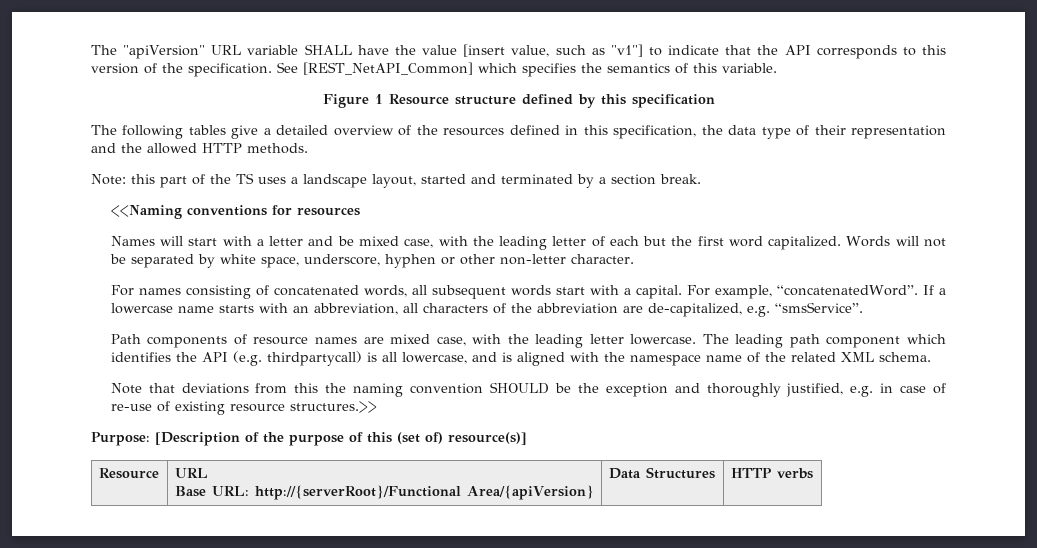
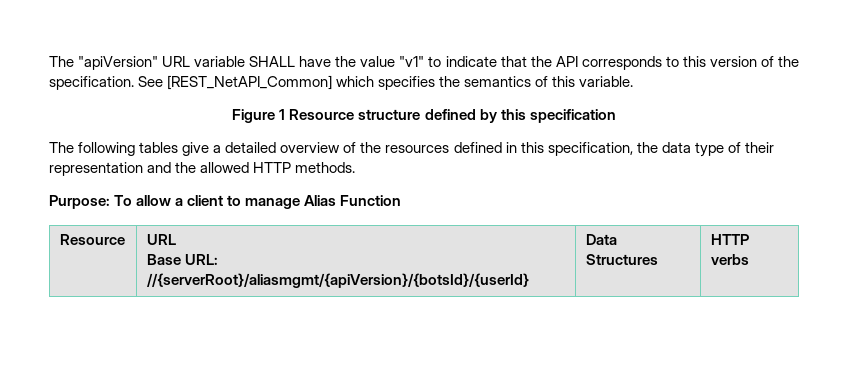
- The "apiVersion" URL variable SHALL have the value [insert value, such as "v1"] to indicate that the API corresponds to this version of the specification.
+ The "apiVersion" URL variable SHALL have the value "v1" to indicate that the API corresponds to this version of the specification.
- Note: this part of the TS uses a landscape layout, started and terminated by a section break.
- <<Naming conventions for resources
- Names will start with a letter and be mixed case, with the leading letter of each but the first word capitalized. Words will not be separated by white space, underscore, hyphen or other non-letter character.
- For names consisting of concatenated words, all subsequent words start with a capital. For example, “concatenatedWord”. If a lowercase name starts with an abbreviation, all characters of the abbreviation are de-capitalized, e.g. “smsService”.
- Path components of resource names are mixed case, with the leading letter lowercase. The leading path component which identifies the API (e.g. thirdpartycall) is all lowercase, and is aligned with the namespace name of the related XML schema.
- Note that deviations from this the naming convention SHOULD be the exception and thoroughly justified, e.g. in case of re-use of existing resource structures.>>
- Purpose: [Description of the purpose of this (set of) resource(s)]
+ Purpose: To allow a client to manage Alias Function
  Resource | URL
- Base URL: http://{serverRoot}/Functional Area/{apiVersion} | Data Structures | HTTP verbs
+ Base URL: //{serverRoot}/aliasmgmt/{apiVersion}/{botsId}/{userId} | Data Structures | HTTP verbs

